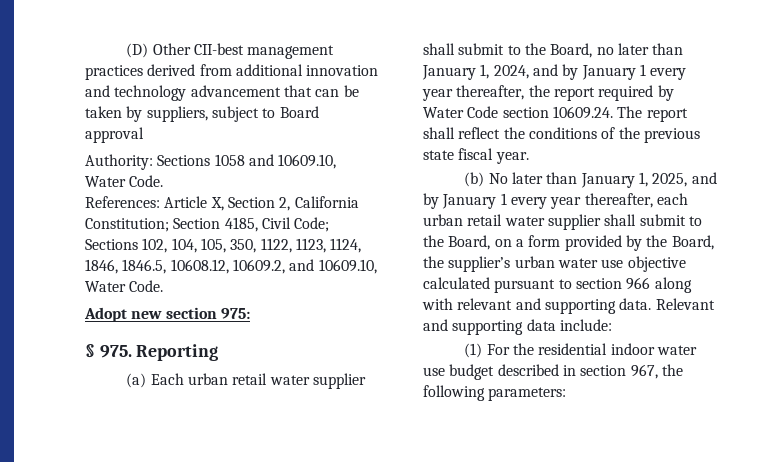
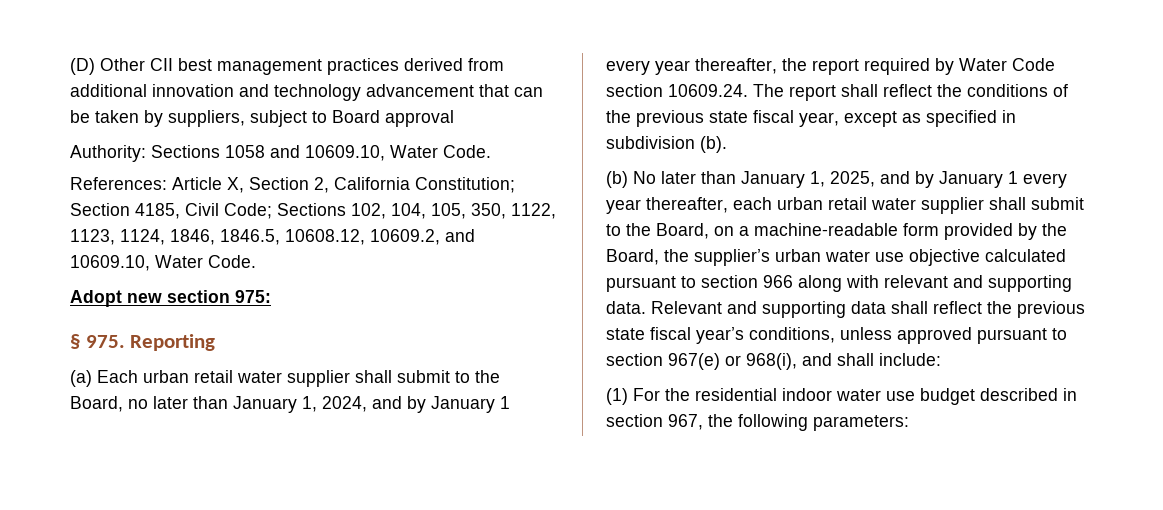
- (D) Other CII-best management practices derived from additional innovation and technology advancement that can be taken by suppliers, subject to Board approval
+ (D) Other CII best management practices derived from additional innovation and technology advancement that can be taken by suppliers, subject to Board approval
- (a) Each urban retail water supplier shall submit to the Board, no later than January 1, 2024, and by January 1 every year thereafter, the report required by Water Code section 10609.24. The report shall reflect the conditions of the previous state fiscal year.
+ (a) Each urban retail water supplier shall submit to the Board, no later than January 1, 2024, and by January 1 every year thereafter, the report required by Water Code section 10609.24. The report shall reflect the conditions of the previous state fiscal year, except as specified in subdivision (b).
- (b) No later than January 1, 2025, and by January 1 every year thereafter, each urban retail water supplier shall submit to the Board, on a form provided by the Board, the supplier’s urban water use objective calculated pursuant to section 966 along with relevant and supporting data.
+ (b) No later than January 1, 2025, and by January 1 every year thereafter, each urban retail water supplier shall submit to the Board, on a machine-readable form provided by the Board, the supplier’s urban water use objective calculated pursuant to section 966 along with relevant and supporting data.
- Relevant and supporting data include:
+ Relevant and supporting data shall reflect the previous state fiscal year’s conditions, unless approved pursuant to section 967(e) or 968(i), and shall include:

